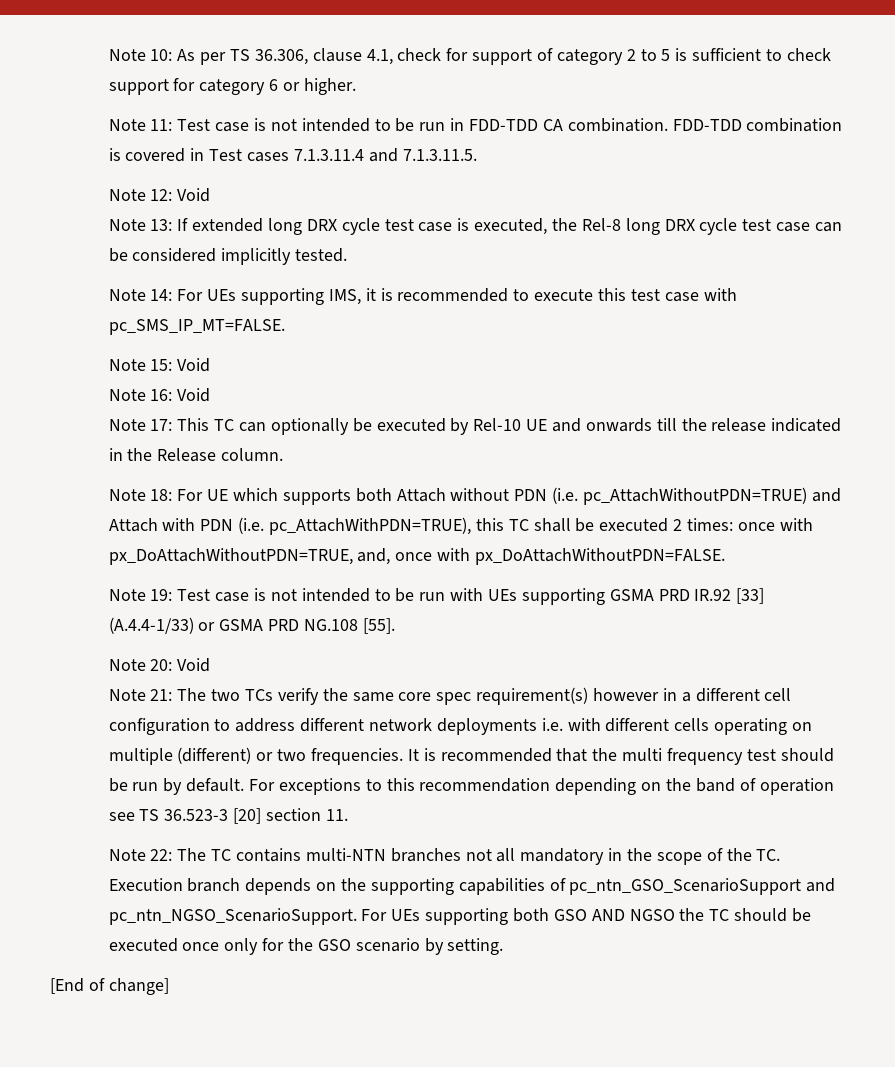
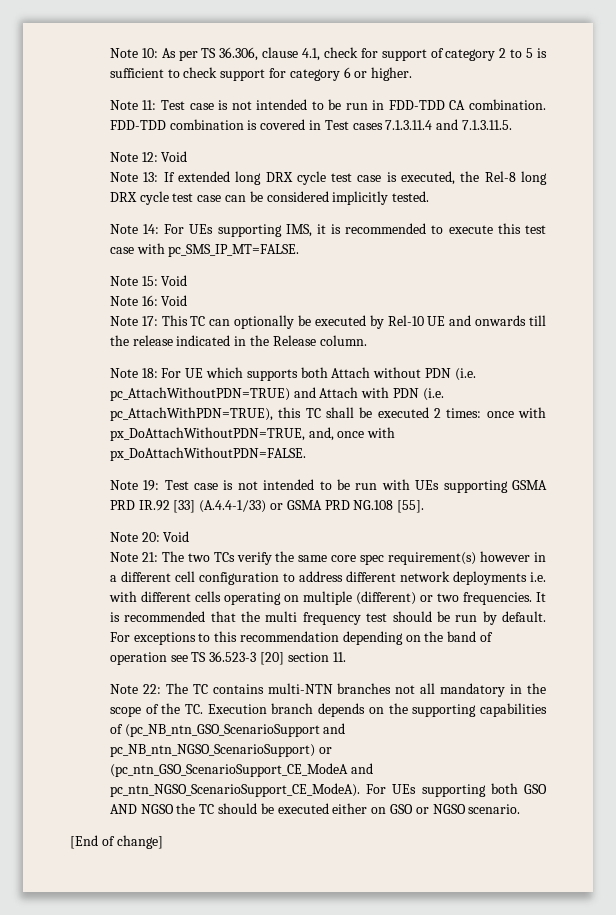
- Note 22: The TC contains multi-NTN branches not all mandatory in the scope of the TC. Execution branch depends on the supporting capabilities of pc_ntn_GSO_ScenarioSupport and pc_ntn_NGSO_ScenarioSupport.
+ Note 22: The TC contains multi-NTN branches not all mandatory in the scope of the TC. Execution branch depends on the supporting capabilities of (pc_NB_ntn_GSO_ScenarioSupport and pc_NB_ntn_NGSO_ScenarioSupport) or (pc_ntn_GSO_ScenarioSupport_CE_ModeA and pc_ntn_NGSO_ScenarioSupport_CE_ModeA).
- For UEs supporting both GSO AND NGSO the TC should be executed once only for the GSO scenario by setting.
+ For UEs supporting both GSO AND NGSO the TC should be executed either on GSO or NGSO scenario.

